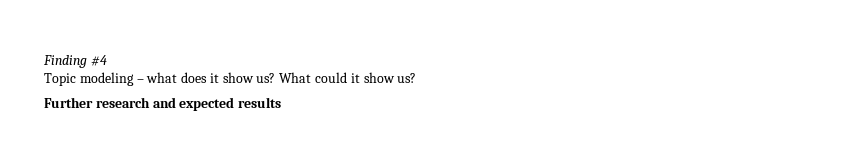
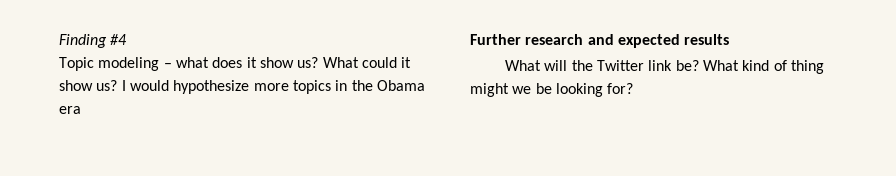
+ I would hypothesize more topics in the Obama era
+ What will the Twitter link be? What kind of thing might we be looking for?

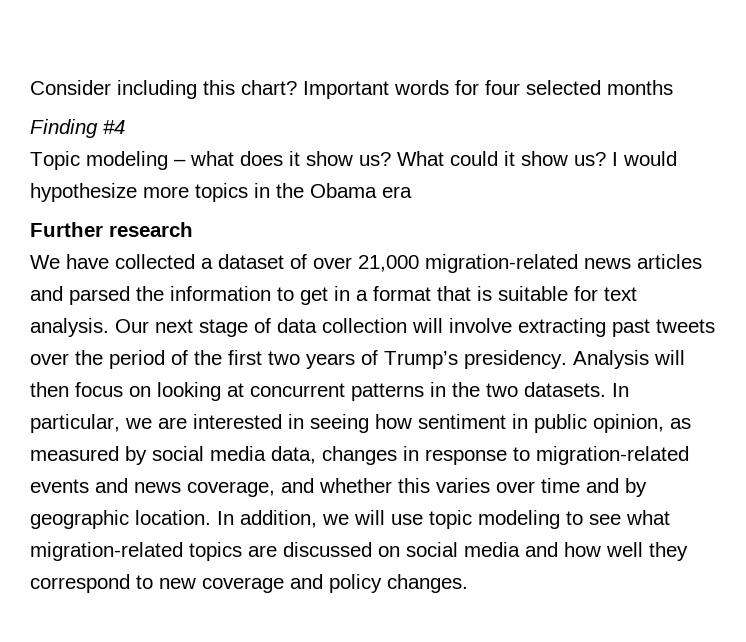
+ Consider including this chart? Important words for four selected months
- Further research and expected results
- What will the Twitter link be? What kind of thing might we be looking for?
+ Further research
+ We have collected a dataset of over 21,000 migration-related news articles and parsed the information to get in a format that is suitable for text analysis. Our next stage of data collection will involve extracting past tweets over the period of the first two years of Trump’s presidency. Analysis will then focus on looking at concurrent patterns in the two datasets. In particular, we are interested in seeing how sentiment in public opinion, as measured by social media data, changes in response to migration-related events and news coverage, and whether this varies over time and by geographic location. In addition, we will use topic modeling to see what migration-related topics are discussed on social media and how well they correspond to new coverage and policy changes.

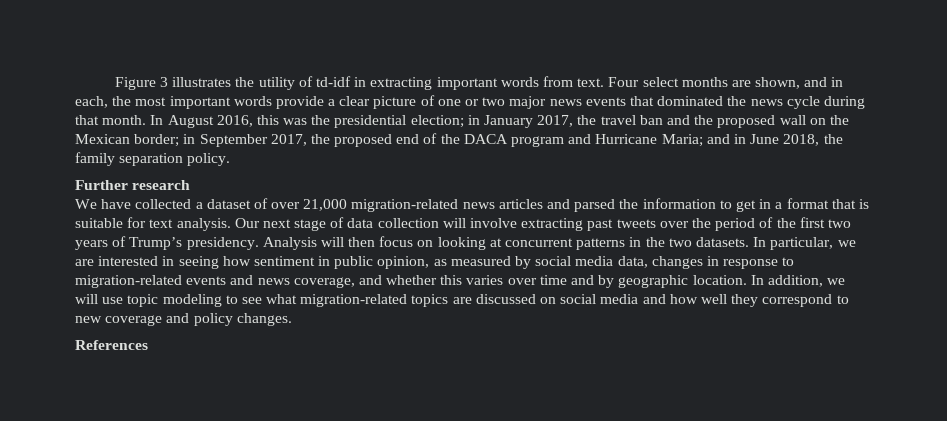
- Consider including this chart? Important words for four selected months
- Finding #4
- Topic modeling – what does it show us? What could it show us? I would hypothesize more topics in the Obama era
+ Figure 3 illustrates the utility of td-idf in extracting important words from text. Four select months are shown, and in each, the most important words provide a clear picture of one or two major news events that dominated the news cycle during that month. In August 2016, this was the presidential election; in January 2017, the travel ban and the proposed wall on the Mexican border; in September 2017, the proposed end of the DACA program and Hurricane Maria; and in June 2018, the family separation policy.
+ References

